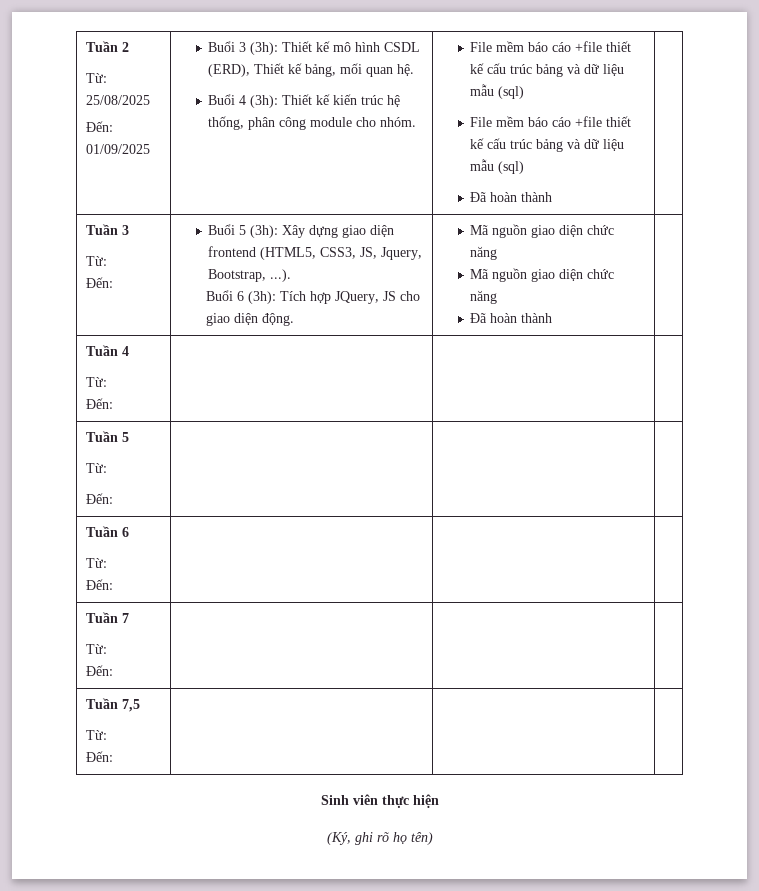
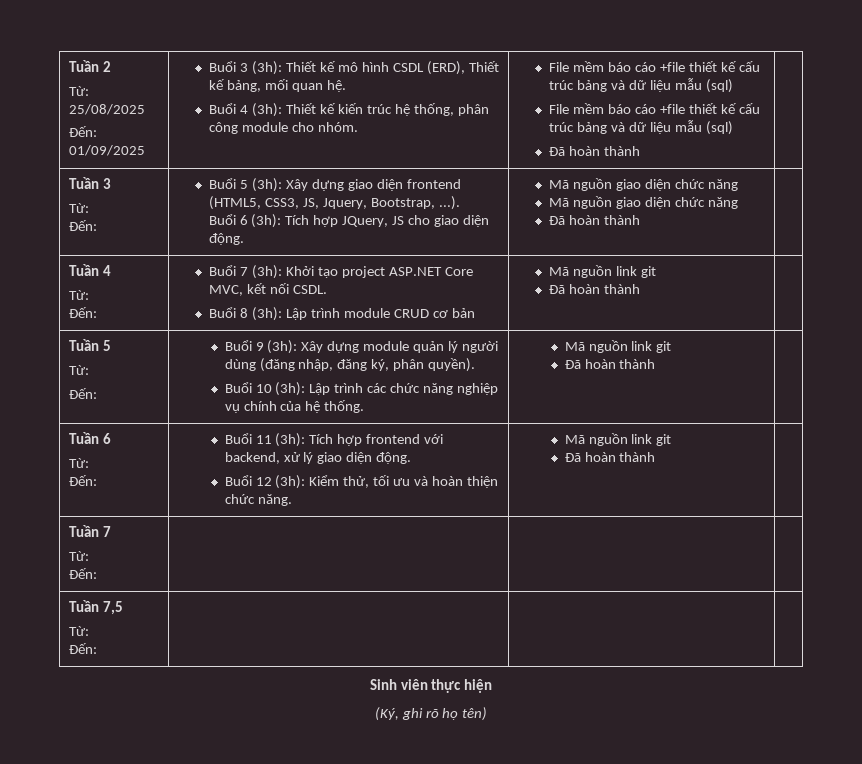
  Tuần 4
  Từ:
- Đến: | | |
+ Đến: | Buổi 7 (3h): Khởi tạo project ASP.NET Core MVC, kết nối CSDL.
+ Buổi 8 (3h): Lập trình module CRUD cơ bản | Mã nguồn link git
+ Đã hoàn thành |
  Tuần 5
  Từ:
- Đến: | | |
+ Đến: | Buổi 9 (3h): Xây dựng module quản lý người dùng (đăng nhập, đăng ký, phân quyền).
+ Buổi 10 (3h): Lập trình các chức năng nghiệp vụ chính của hệ thống. | Mã nguồn link git
+ Đã hoàn thành |
  Tuần 6
  Từ:
- Đến: | | |
+ Đến: | Buổi 11 (3h): Tích hợp frontend với backend, xử lý giao diện động.
+ Buổi 12 (3h): Kiểm thử, tối ưu và hoàn thiện chức năng. | Mã nguồn link git
+ Đã hoàn thành |

